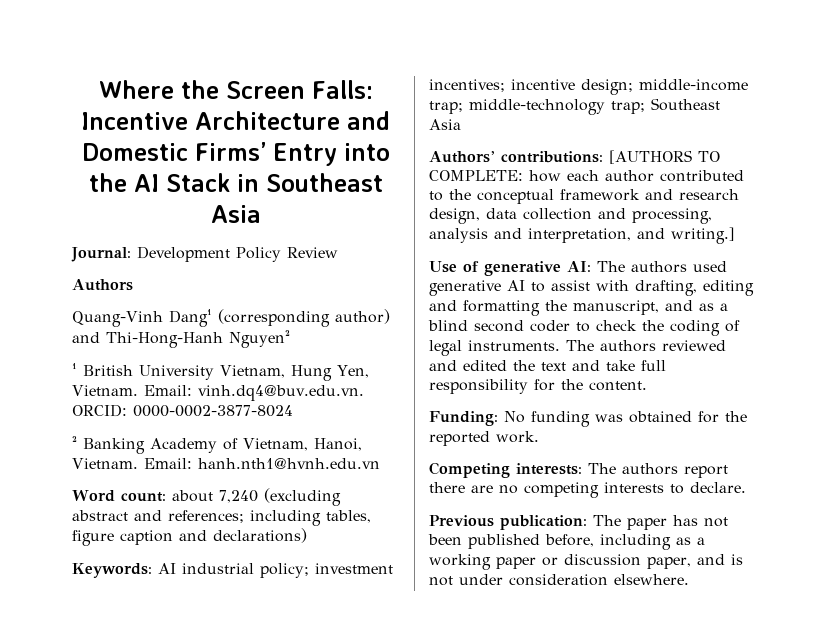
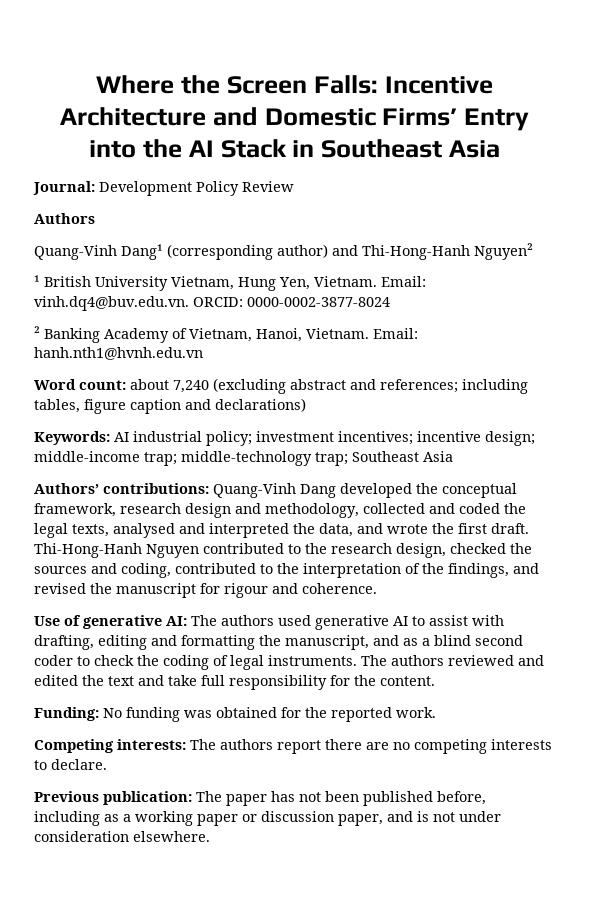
- Authors’ contributions: [AUTHORS TO COMPLETE: how each author contributed to the conceptual framework and research design, data collection and processing, analysis and interpretation, and writing.]
+ Authors’ contributions: Quang-Vinh Dang developed the conceptual framework, research design and methodology, collected and coded the legal texts, analysed and interpreted the data, and wrote the first draft. Thi-Hong-Hanh Nguyen contributed to the research design, checked the sources and coding, contributed to the interpretation of the findings, and revised the manuscript for rigour and coherence.

